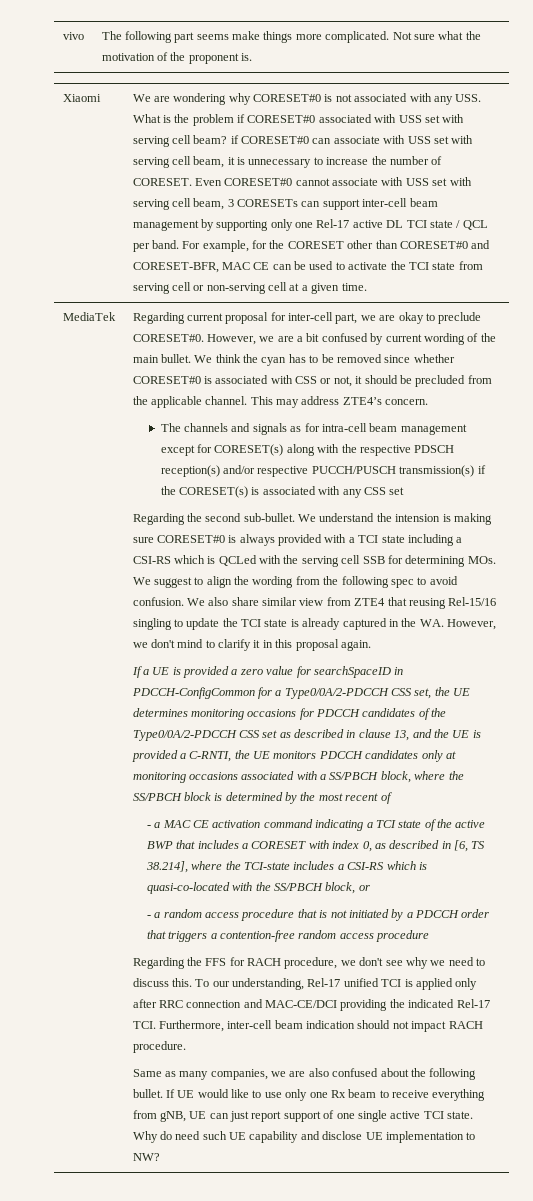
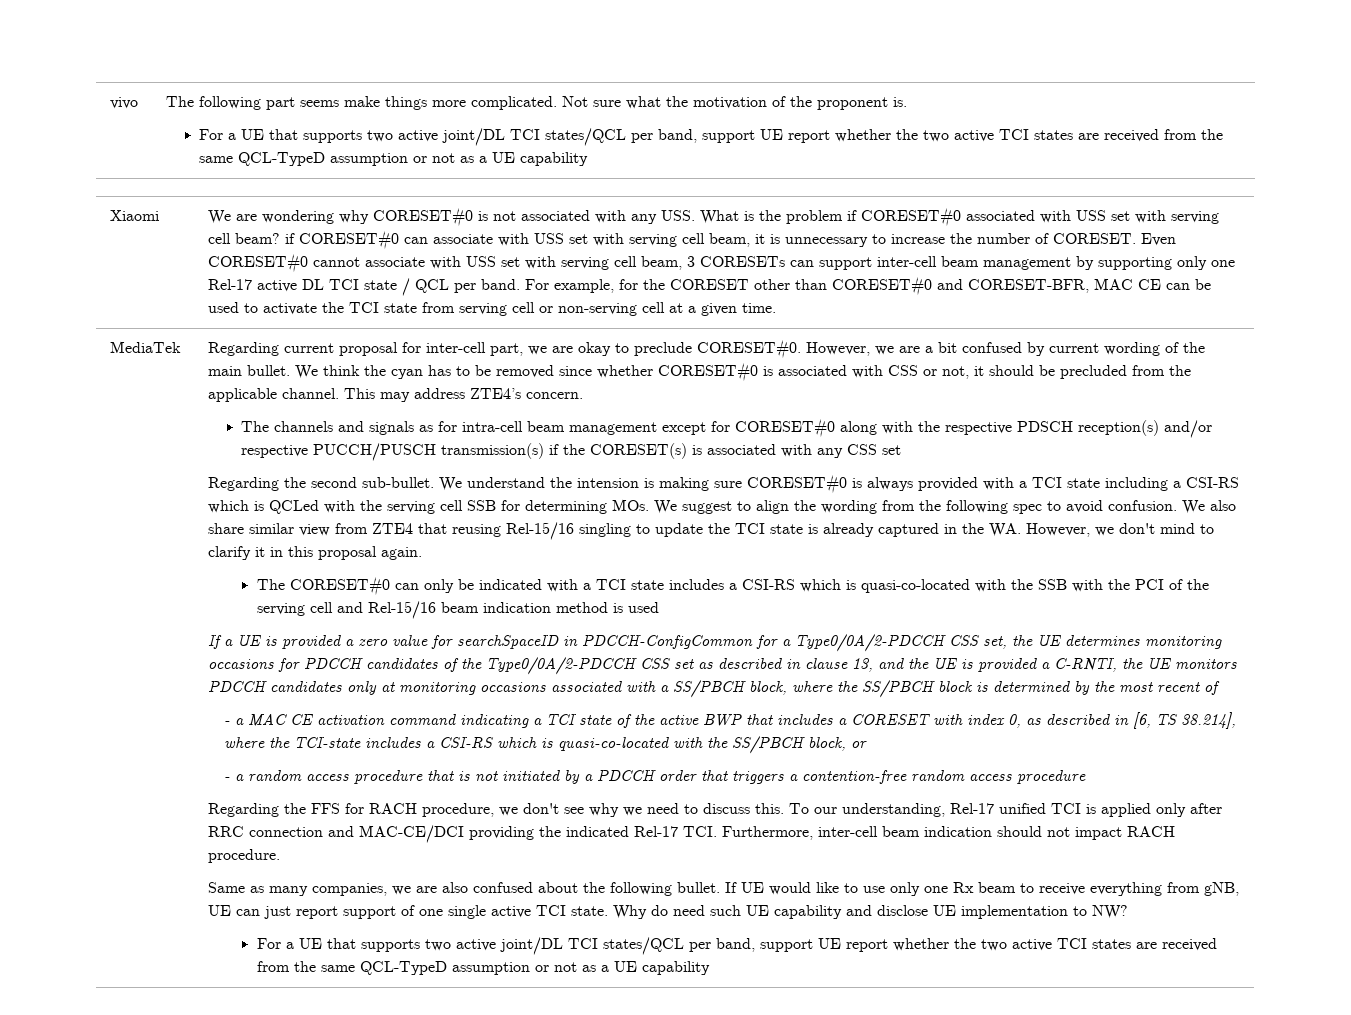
  Not sure what the motivation of the proponent is.
+ For a UE that supports two active joint/DL TCI states/QCL per band, support UE report whether the two active TCI states are received from the same QCL-TypeD assumption or not as a UE capability
- The channels and signals as for intra-cell beam management except for CORESET(s) along with the respective PDSCH reception(s) and/or respective PUCCH/PUSCH transmission(s) if the CORESET(s) is associated with any CSS set
+ The channels and signals as for intra-cell beam management except for CORESET#0 along with the respective PDSCH reception(s) and/or respective PUCCH/PUSCH transmission(s) if the CORESET(s) is associated with any CSS set
+ The CORESET#0 can only be indicated with a TCI state includes a CSI-RS which is quasi-co-located with the SSB with the PCI of the serving cell and Rel-15/16 beam indication method is used
  Why do need such UE capability and disclose UE implementation to NW?
+ For a UE that supports two active joint/DL TCI states/QCL per band, support UE report whether the two active TCI states are received from the same QCL-TypeD assumption or not as a UE capability

